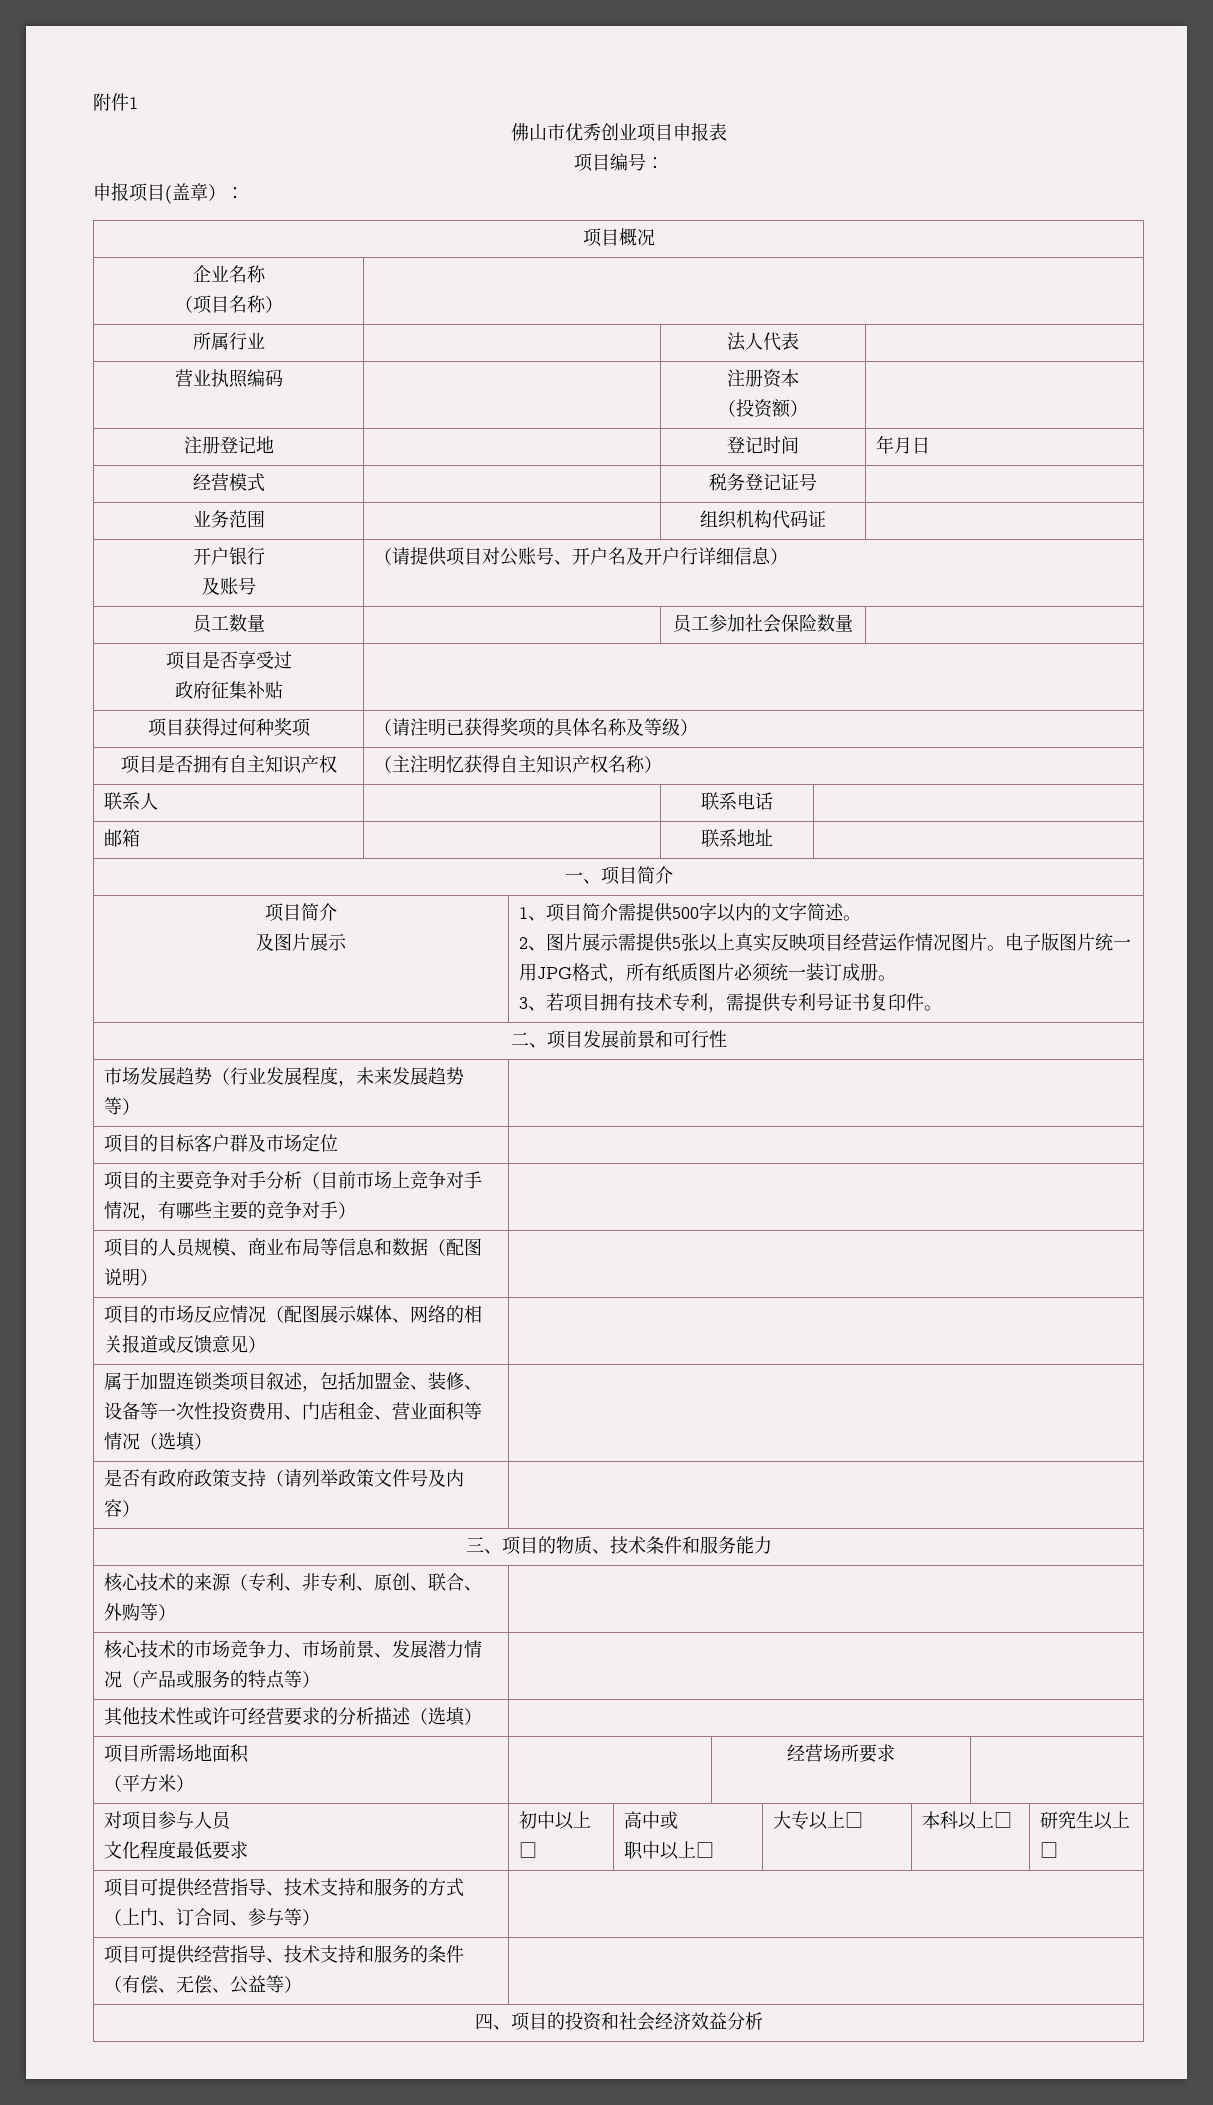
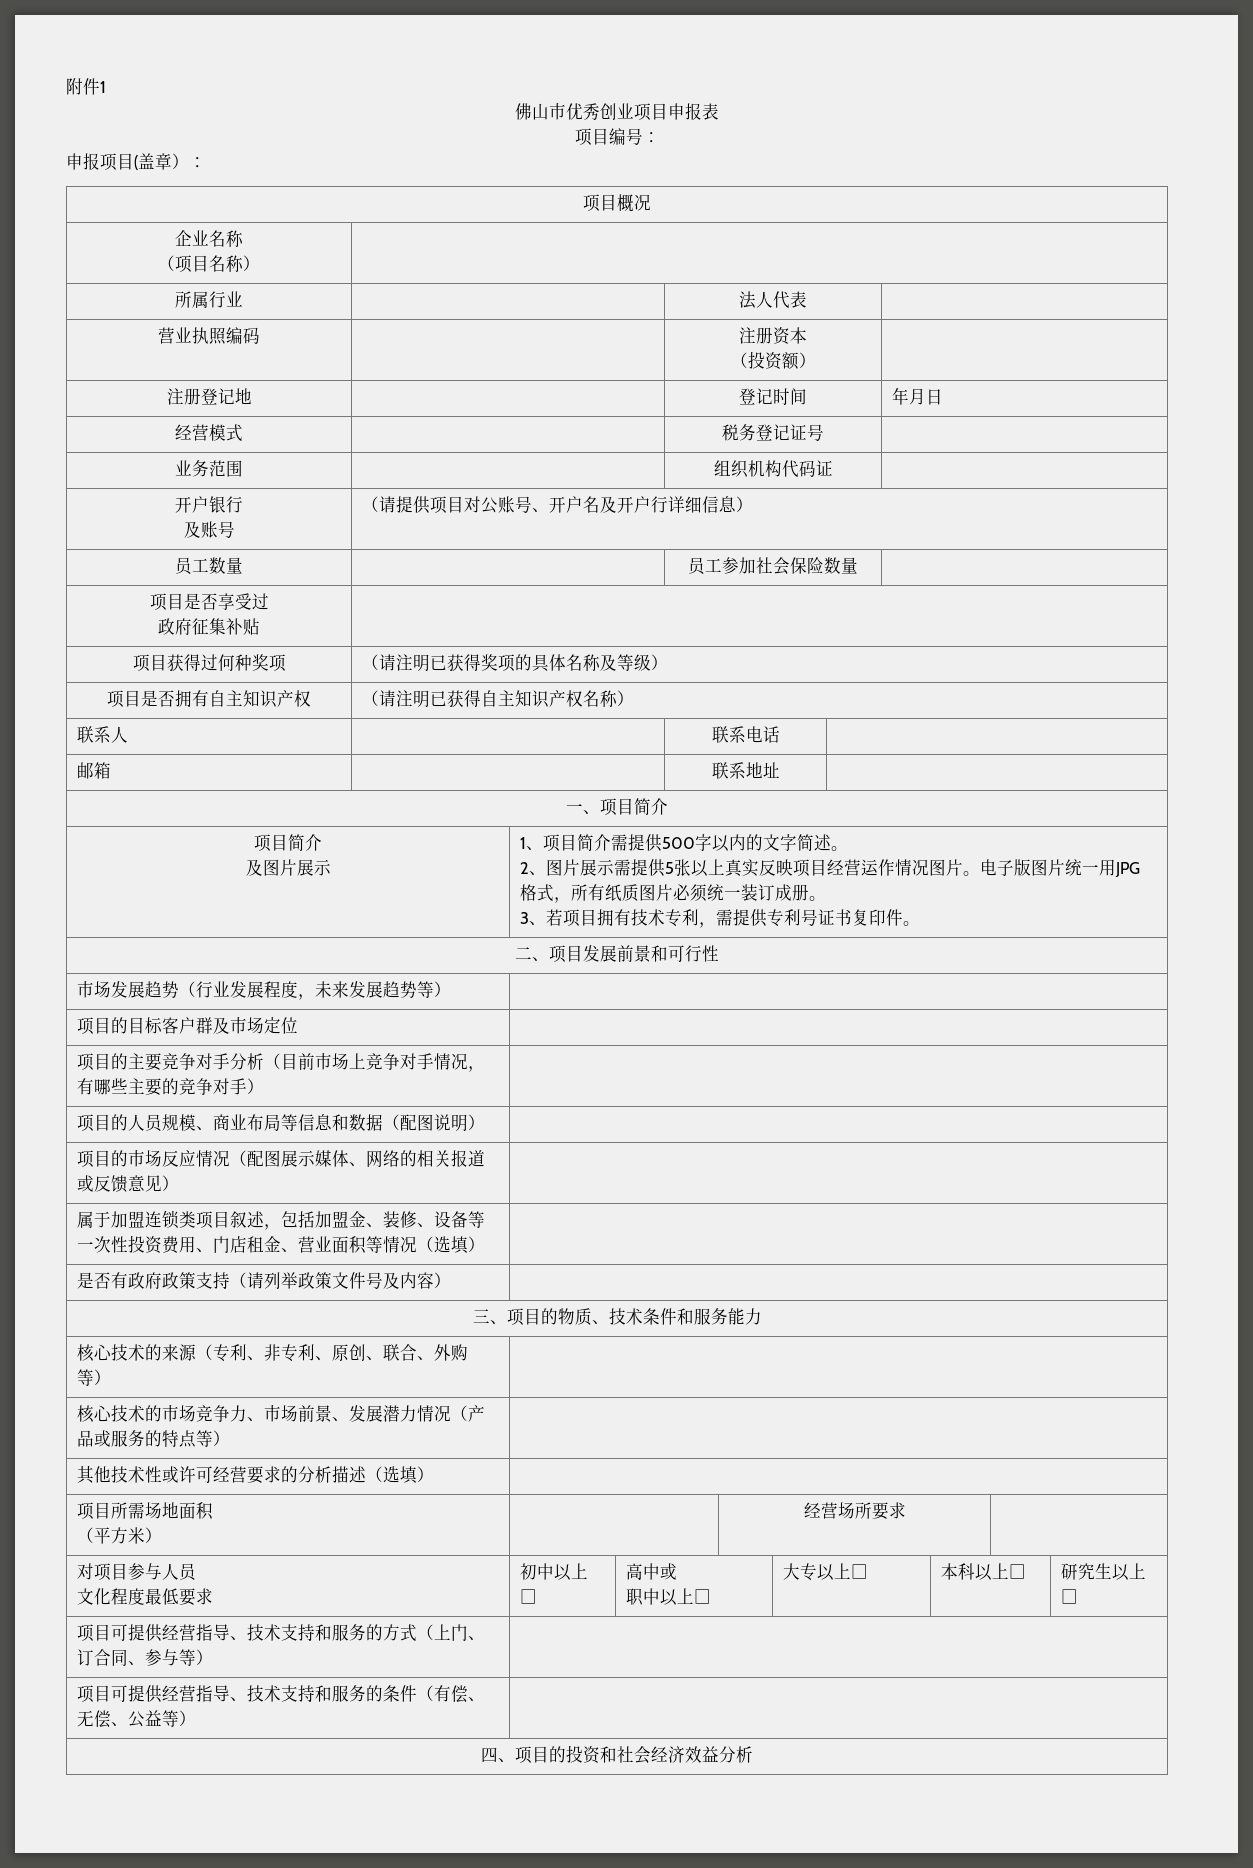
- 项目是否拥有自主知识产权 | （主注明忆获得自主知识产权名称）
+ 项目是否拥有自主知识产权 | （请注明已获得自主知识产权名称）

